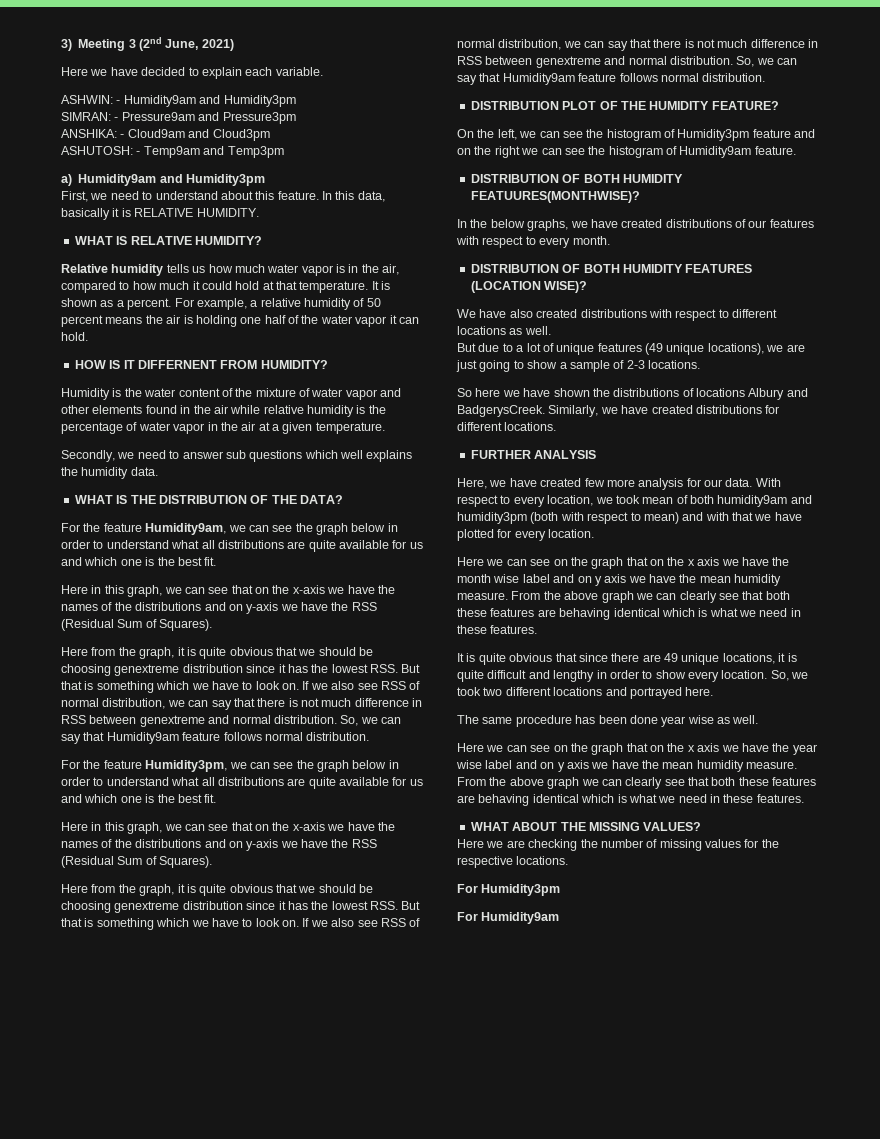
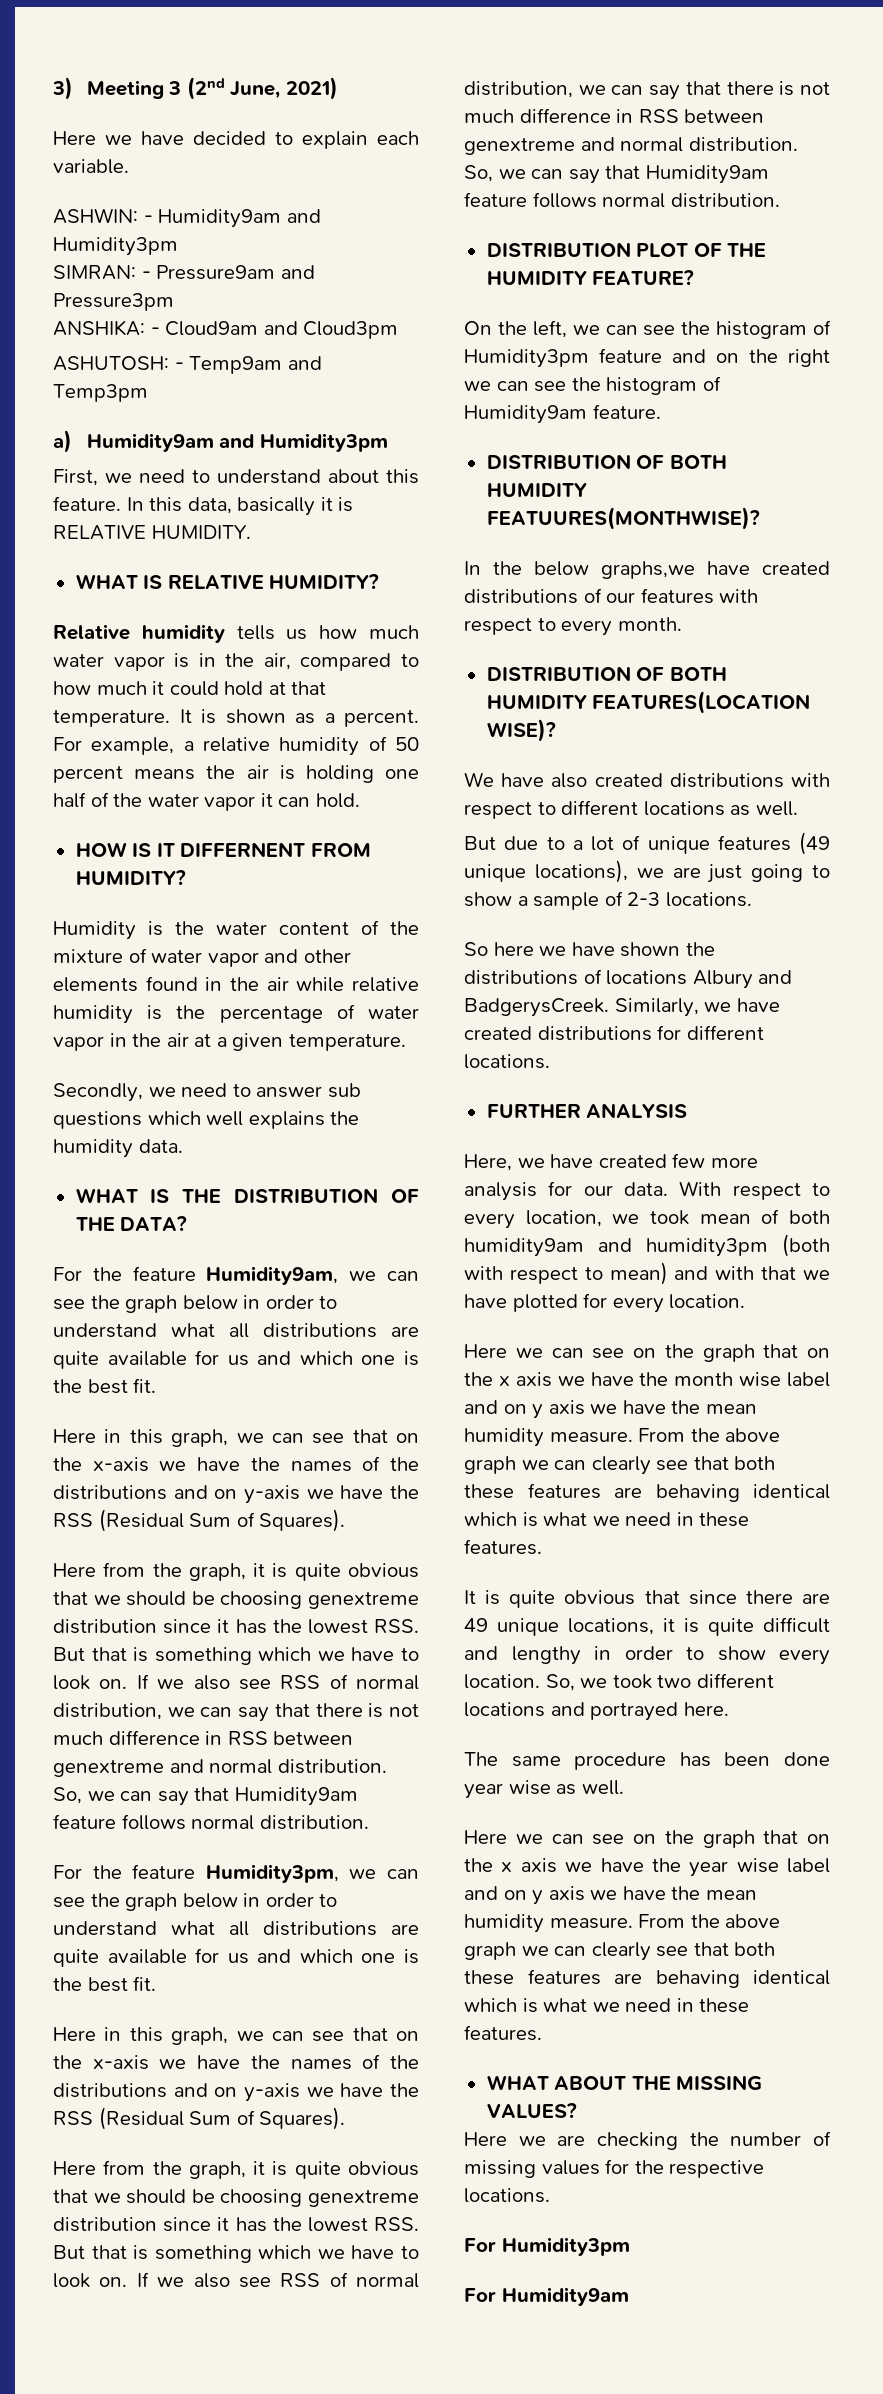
- In the below graphs, we have created distributions of our features with respect to every month.
+ In the below graphs,we have created distributions of our features with respect to every month.
- DISTRIBUTION OF BOTH HUMIDITY FEATURES (LOCATION WISE)?
+ DISTRIBUTION OF BOTH HUMIDITY FEATURES(LOCATION WISE)?

